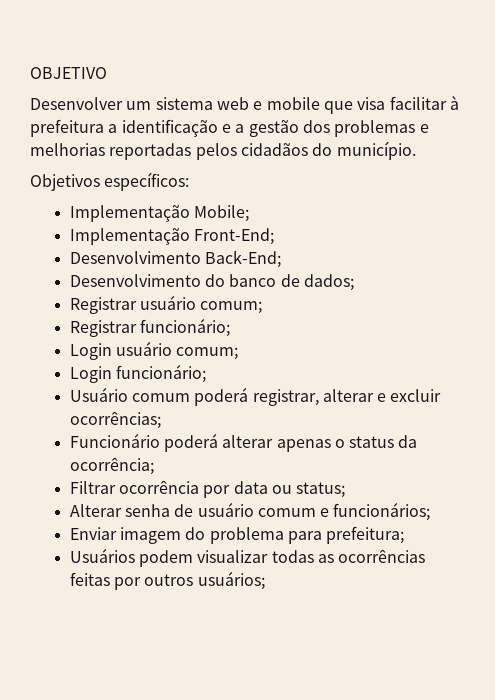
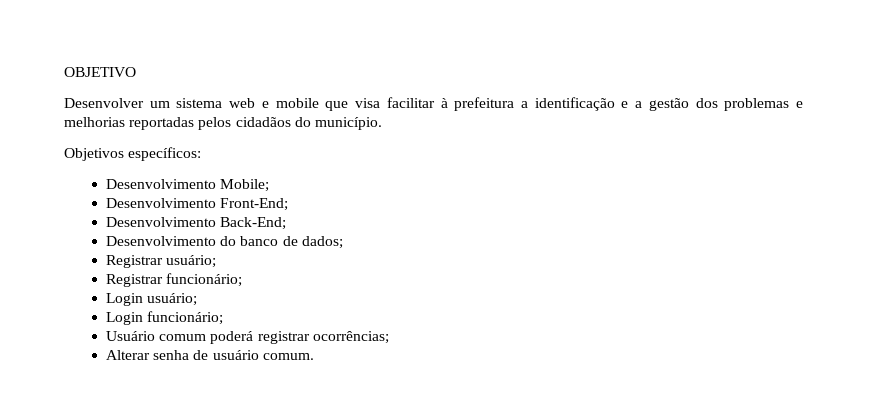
- Implementação Mobile;
+ Desenvolvimento Mobile;
- Implementação Front-End;
+ Desenvolvimento Front-End;
- Registrar usuário comum;
+ Registrar usuário;
- Login usuário comum;
+ Login usuário;
- Usuário comum poderá registrar, alterar e excluir ocorrências;
- Funcionário poderá alterar apenas o status da ocorrência;
- Filtrar ocorrência por data ou status;
- Alterar senha de usuário comum e funcionários;
- Enviar imagem do problema para prefeitura;
- Usuários podem visualizar todas as ocorrências feitas por outros usuários;
+ Usuário comum poderá registrar ocorrências;
+ Alterar senha de usuário comum.

